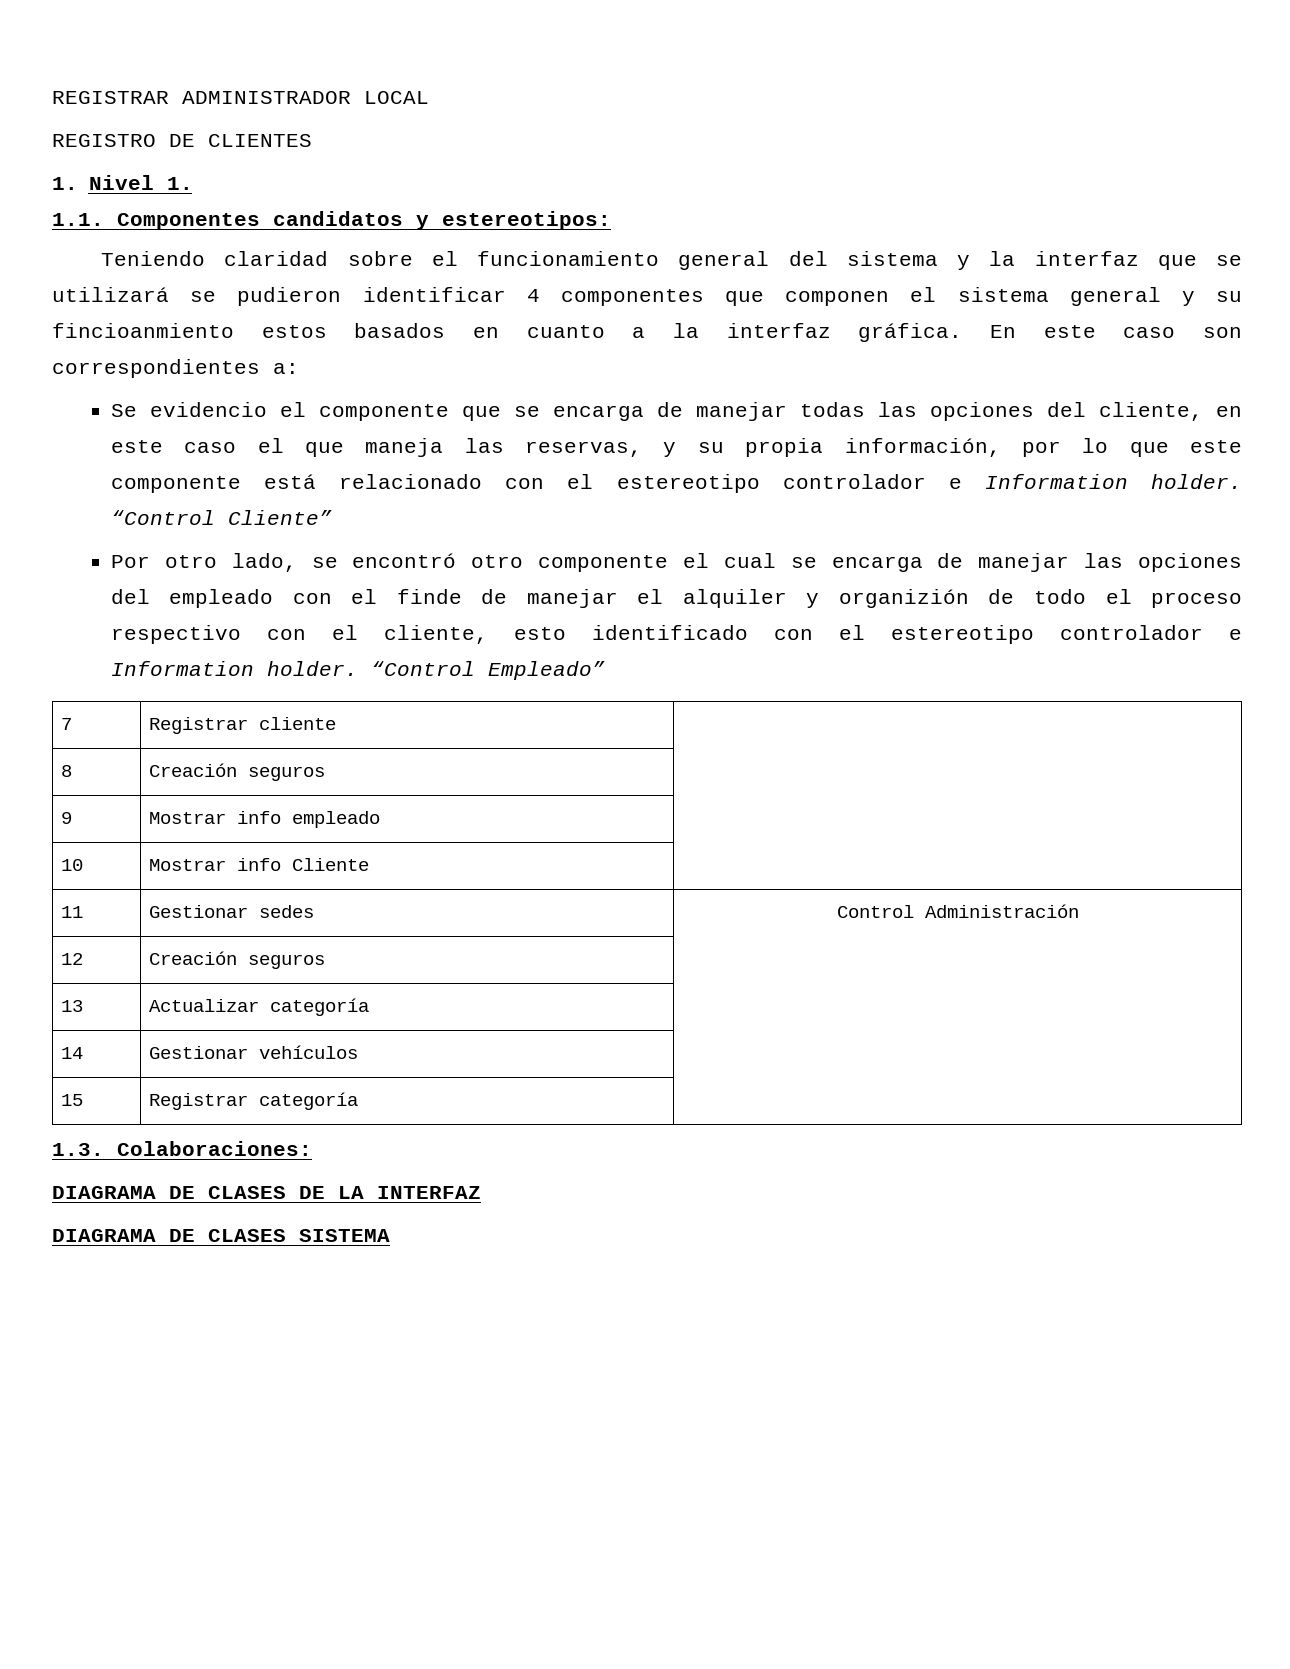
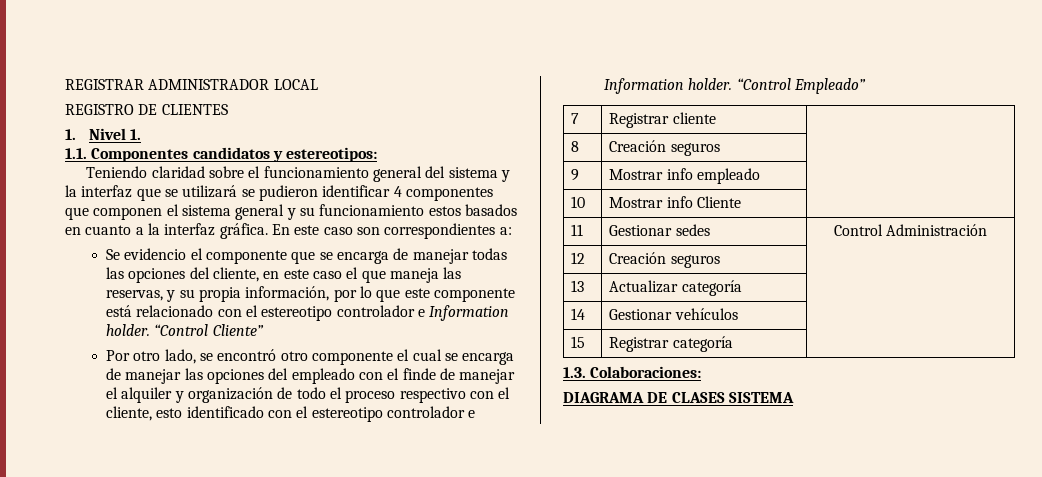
- Teniendo claridad sobre el funcionamiento general del sistema y la interfaz que se utilizará se pudieron identificar 4 componentes que componen el sistema general y su fincioanmiento estos basados en cuanto a la interfaz gráfica.
+ Teniendo claridad sobre el funcionamiento general del sistema y la interfaz que se utilizará se pudieron identificar 4 componentes que componen el sistema general y su funcionamiento estos basados en cuanto a la interfaz gráfica.
- Por otro lado, se encontró otro componente el cual se encarga de manejar las opciones del empleado con el finde de manejar el alquiler y organizión de todo el proceso respectivo con el cliente, esto identificado con el estereotipo controlador e Information holder.
+ Por otro lado, se encontró otro componente el cual se encarga de manejar las opciones del empleado con el finde de manejar el alquiler y organización de todo el proceso respectivo con el cliente, esto identificado con el estereotipo controlador e Information holder.
- DIAGRAMA DE CLASES DE LA INTERFAZ

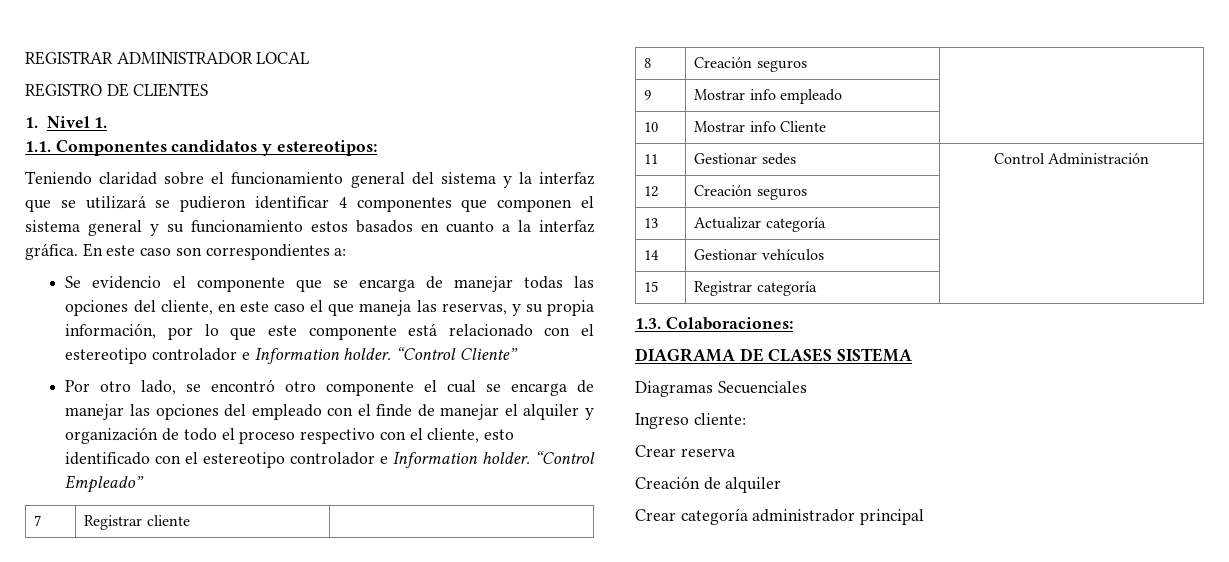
+ Diagramas Secuenciales
+ Ingreso cliente:
+ Crear reserva
+ Creación de alquiler
+ Crear categoría administrador principal

